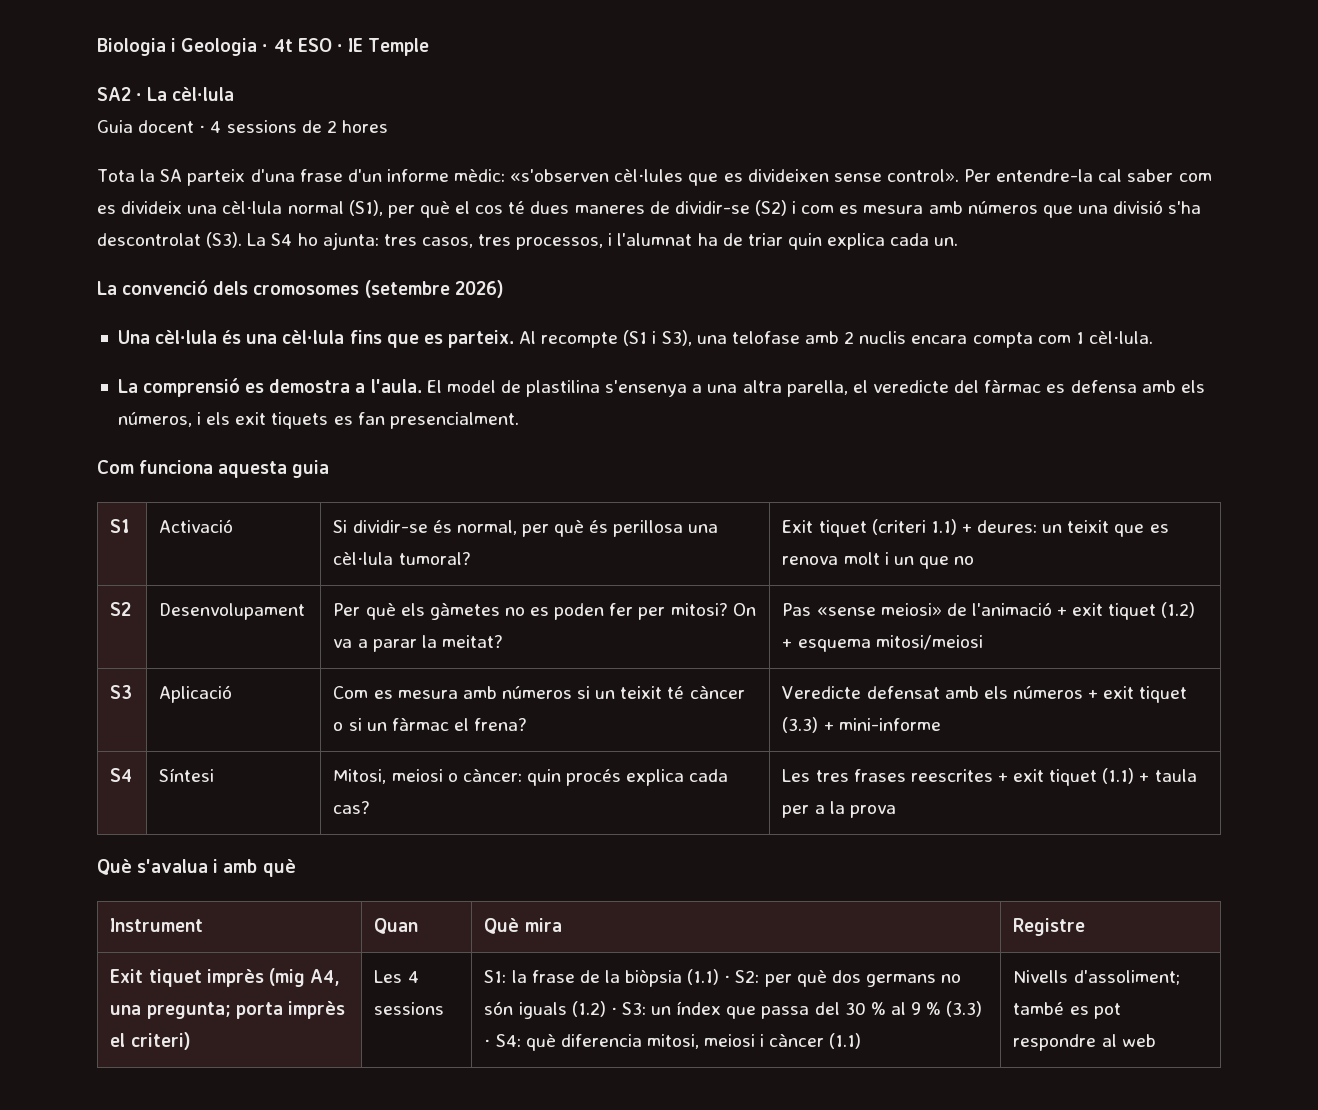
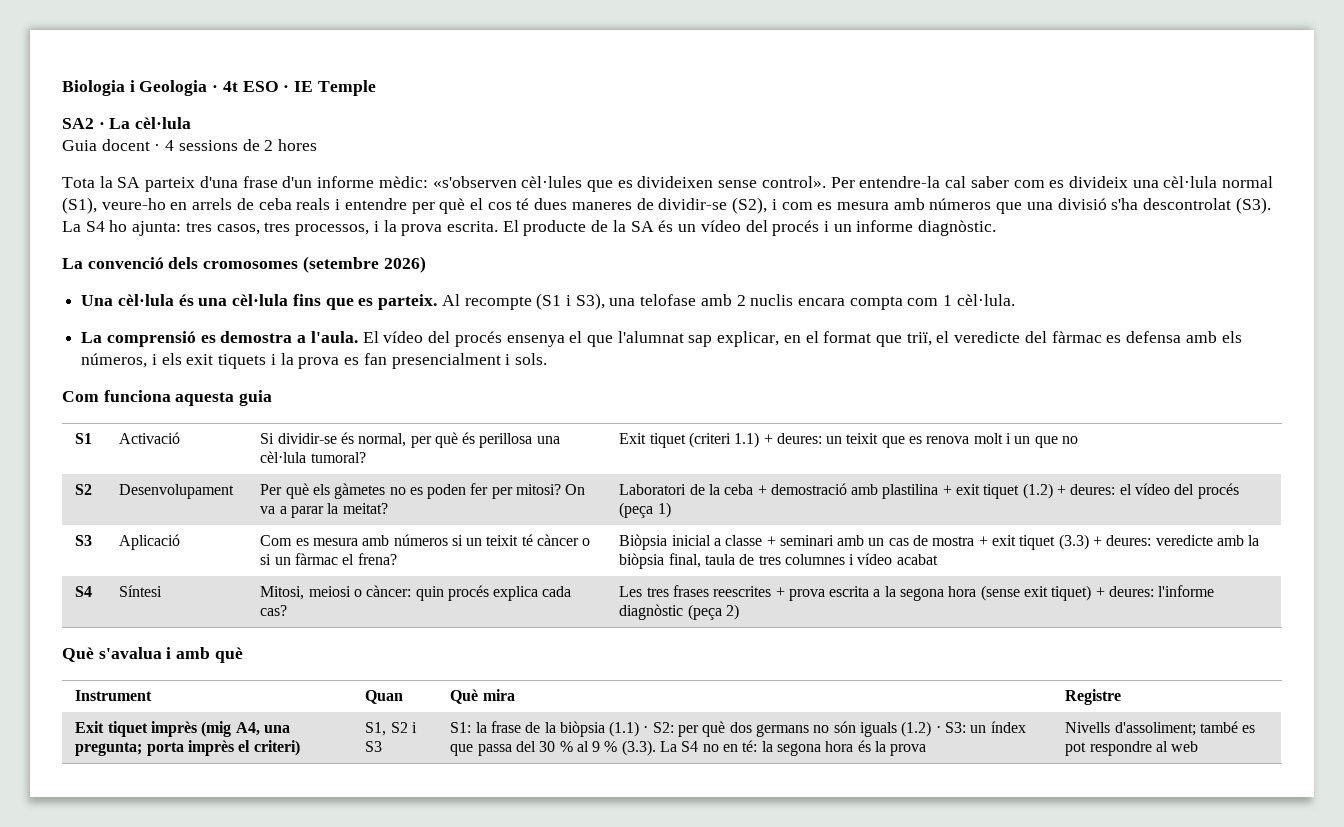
- Per entendre-la cal saber com es divideix una cèl·lula normal (S1), per què el cos té dues maneres de dividir-se (S2) i com es mesura amb números que una divisió s'ha descontrolat (S3). La S4 ho ajunta: tres casos, tres processos, i l'alumnat ha de triar quin explica cada un.
+ Per entendre-la cal saber com es divideix una cèl·lula normal (S1), veure-ho en arrels de ceba reals i entendre per què el cos té dues maneres de dividir-se (S2), i com es mesura amb números que una divisió s'ha descontrolat (S3). La S4 ho ajunta: tres casos, tres processos, i la prova escrita. El producte de la SA és un vídeo del procés i un informe diagnòstic.
- El model de plastilina s'ensenya a una altra parella, el veredicte del fàrmac es defensa amb els números, i els exit tiquets es fan presencialment.
+ El vídeo del procés ensenya el que l'alumnat sap explicar, en el format que triï, el veredicte del fàrmac es defensa amb els números, i els exit tiquets i la prova es fan presencialment i sols.
- S2 | Desenvolupament | Per què els gàmetes no es poden fer per mitosi? On va a parar la meitat? | Pas «sense meiosi» de l'animació + exit tiquet (1.2) + esquema mitosi/meiosi
+ S2 | Desenvolupament | Per què els gàmetes no es poden fer per mitosi? On va a parar la meitat? | Laboratori de la ceba + demostració amb plastilina + exit tiquet (1.2) + deures: el vídeo del procés (peça 1)
- Veredicte defensat amb els números + exit tiquet (3.3) + mini-informe
+ Biòpsia inicial a classe + seminari amb un cas de mostra + exit tiquet (3.3) + deures: veredicte amb la biòpsia final, taula de tres columnes i vídeo acabat
- S4 | Síntesi | Mitosi, meiosi o càncer: quin procés explica cada cas? | Les tres frases reescrites + exit tiquet (1.1) + taula per a la prova
+ S4 | Síntesi | Mitosi, meiosi o càncer: quin procés explica cada cas? | Les tres frases reescrites + prova escrita a la segona hora (sense exit tiquet) + deures: l'informe diagnòstic (peça 2)
- Les 4 sessions
+ S1, S2 i S3
- S1: la frase de la biòpsia (1.1) · S2: per què dos germans no són iguals (1.2) · S3: un índex que passa del 30 % al 9 % (3.3) · S4: què diferencia mitosi, meiosi i càncer (1.1)
+ S1: la frase de la biòpsia (1.1) · S2: per què dos germans no són iguals (1.2) · S3: un índex que passa del 30 % al 9 % (3.3). La S4 no en té: la segona hora és la prova

